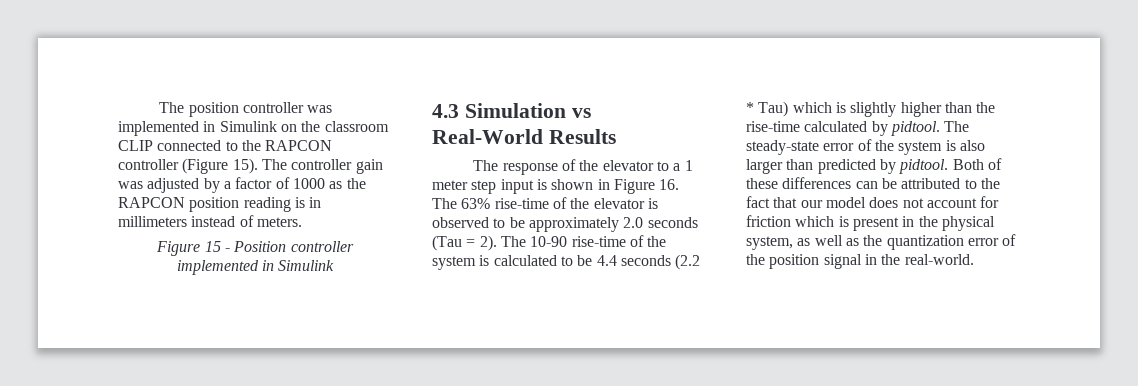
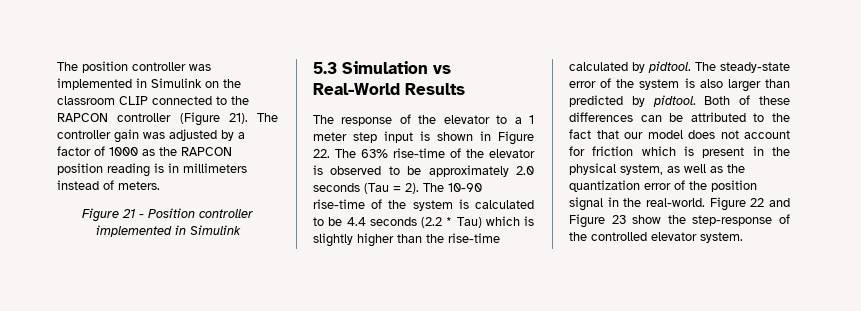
- The position controller was implemented in Simulink on the classroom CLIP connected to the RAPCON controller (Figure 15).
+ The position controller was implemented in Simulink on the classroom CLIP connected to the RAPCON controller (Figure 21).
- Figure 15 - Position controller implemented in Simulink
+ Figure 21 - Position controller implemented in Simulink
- 4.3 Simulation vs Real-World Results
+ 5.3 Simulation vs Real-World Results
- The response of the elevator to a 1 meter step input is shown in Figure 16. The 63% rise-time of the elevator is observed to be approximately 2.0 seconds (Tau = 2).
+ The response of the elevator to a 1 meter step input is shown in Figure 22. The 63% rise-time of the elevator is observed to be approximately 2.0 seconds (Tau = 2).
+ Figure 22 and Figure 23 show the step-response of the controlled elevator system.

